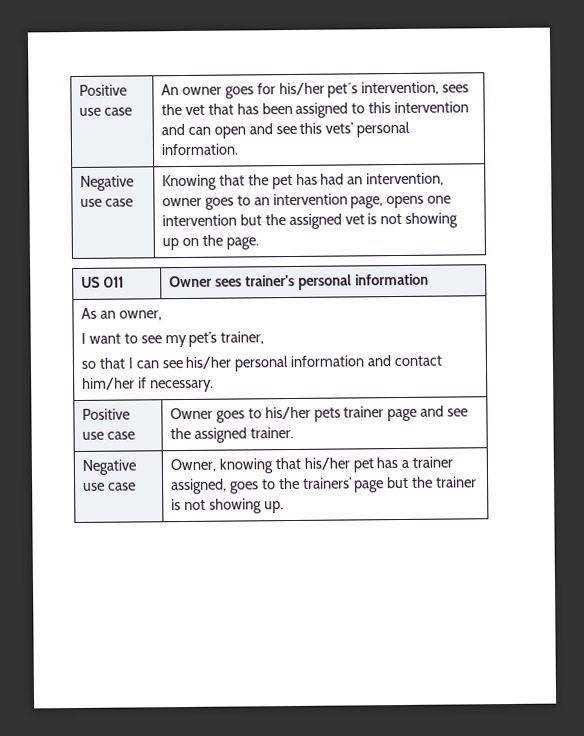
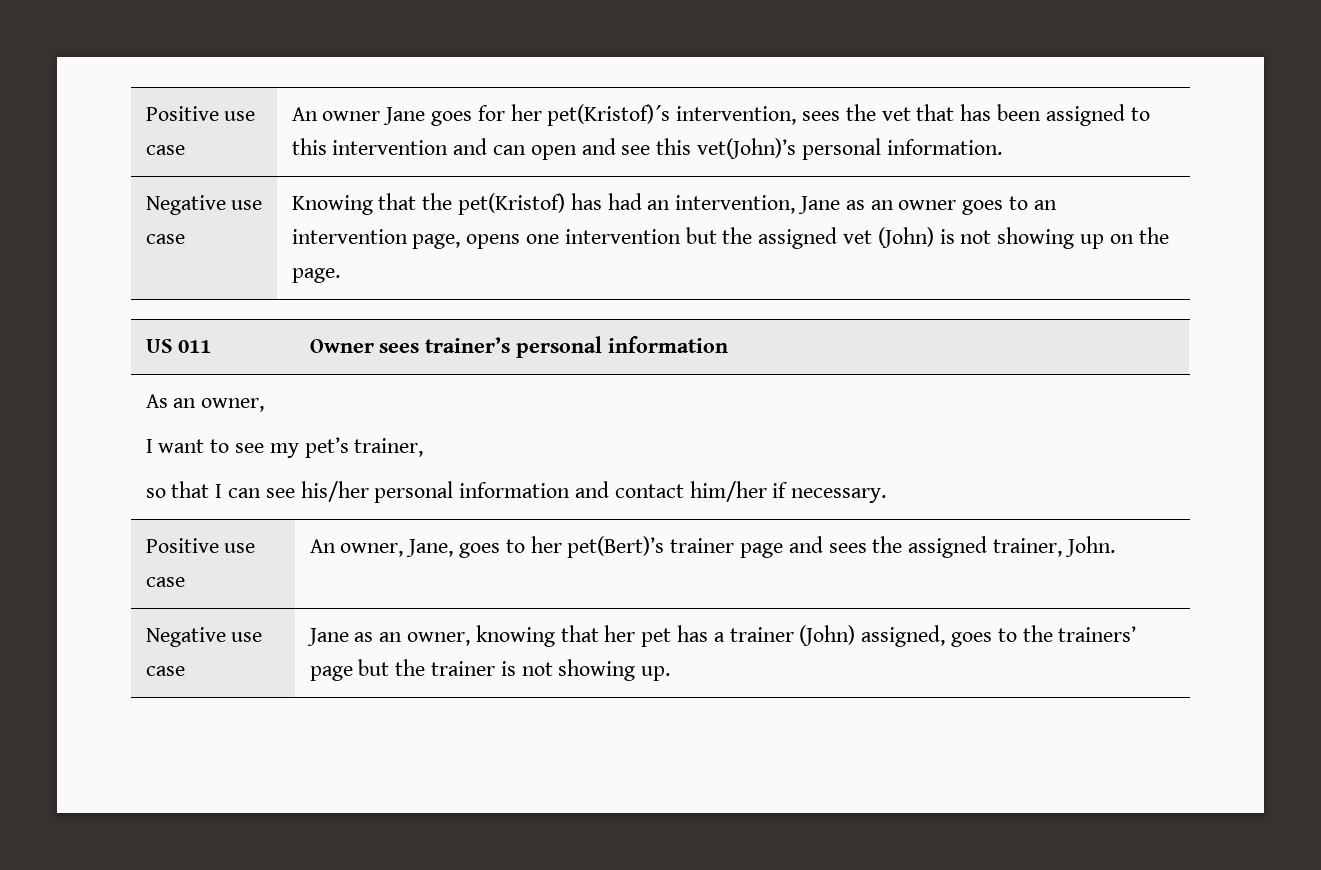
- Positive use case | An owner goes for his/her pet´s intervention, sees the vet that has been assigned to this intervention and can open and see this vets’ personal information.
+ Positive use case | An owner Jane goes for her pet(Kristof)´s intervention, sees the vet that has been assigned to this intervention and can open and see this vet(John)’s personal information.
- Negative use case | Knowing that the pet has had an intervention, owner goes to an intervention page, opens one intervention but the assigned vet is not showing up on the page.
+ Negative use case | Knowing that the pet(Kristof) has had an intervention, Jane as an owner goes to an intervention page, opens one intervention but the assigned vet (John) is not showing up on the page.
- Positive use case | Owner goes to his/her pets trainer page and see the assigned trainer.
- Negative use case | Owner, knowing that his/her pet has a trainer assigned, goes to the trainers’ page but the trainer is not showing up.
+ Positive use case | An owner, Jane, goes to her pet(Bert)’s trainer page and sees the assigned trainer, John.
+ Negative use case | Jane as an owner, knowing that her pet has a trainer (John) assigned, goes to the trainers’ page but the trainer is not showing up.

